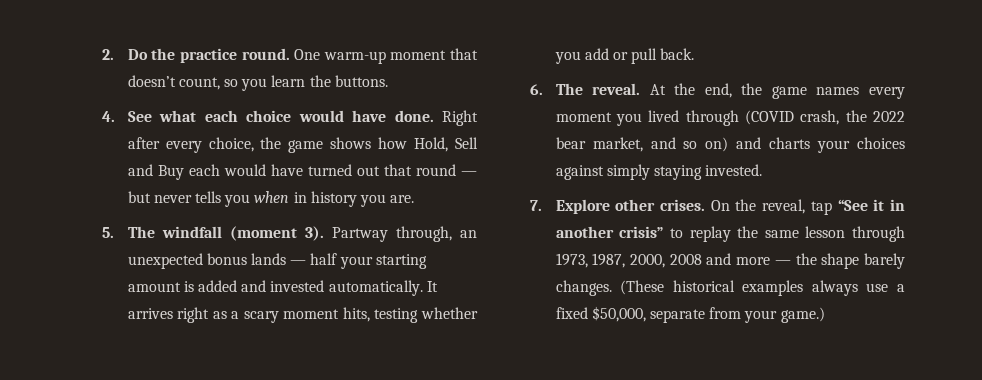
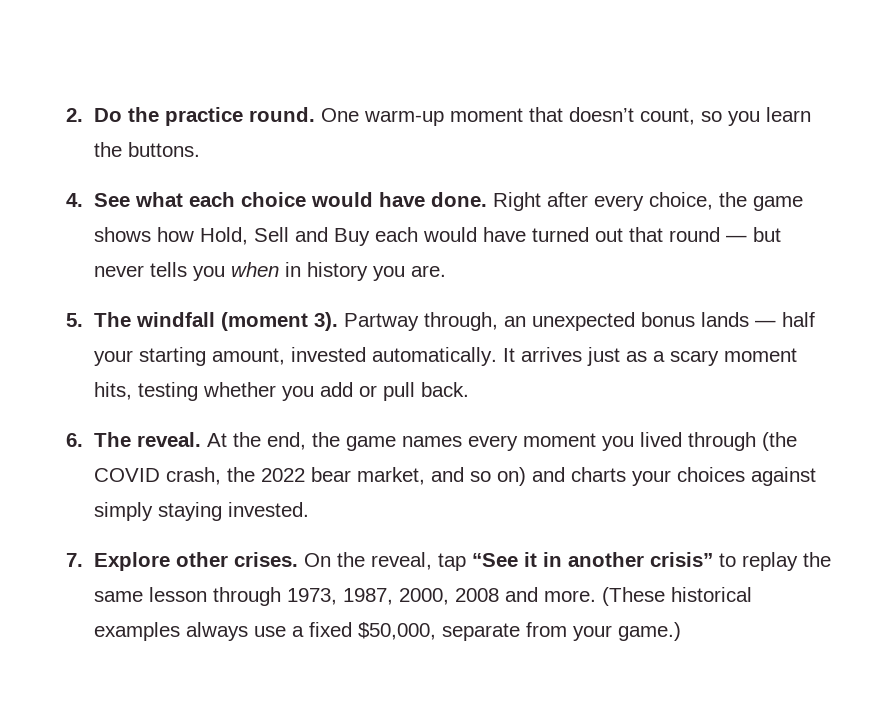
- Partway through, an unexpected bonus lands — half your starting amount is added and invested automatically.
+ Partway through, an unexpected bonus lands — half your starting amount, invested automatically.
- It arrives right as a scary moment hits, testing whether you add or pull back.
+ It arrives just as a scary moment hits, testing whether you add or pull back.
- At the end, the game names every moment you lived through (COVID crash, the 2022 bear market, and so on) and charts your choices against simply staying invested.
+ At the end, the game names every moment you lived through (the COVID crash, the 2022 bear market, and so on) and charts your choices against simply staying invested.
- On the reveal, tap “See it in another crisis” to replay the same lesson through 1973, 1987, 2000, 2008 and more — the shape barely changes.
+ On the reveal, tap “See it in another crisis” to replay the same lesson through 1973, 1987, 2000, 2008 and more.

